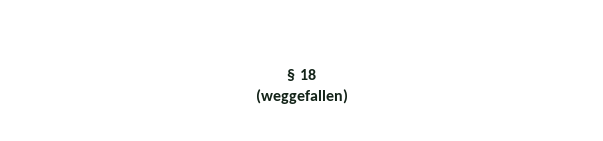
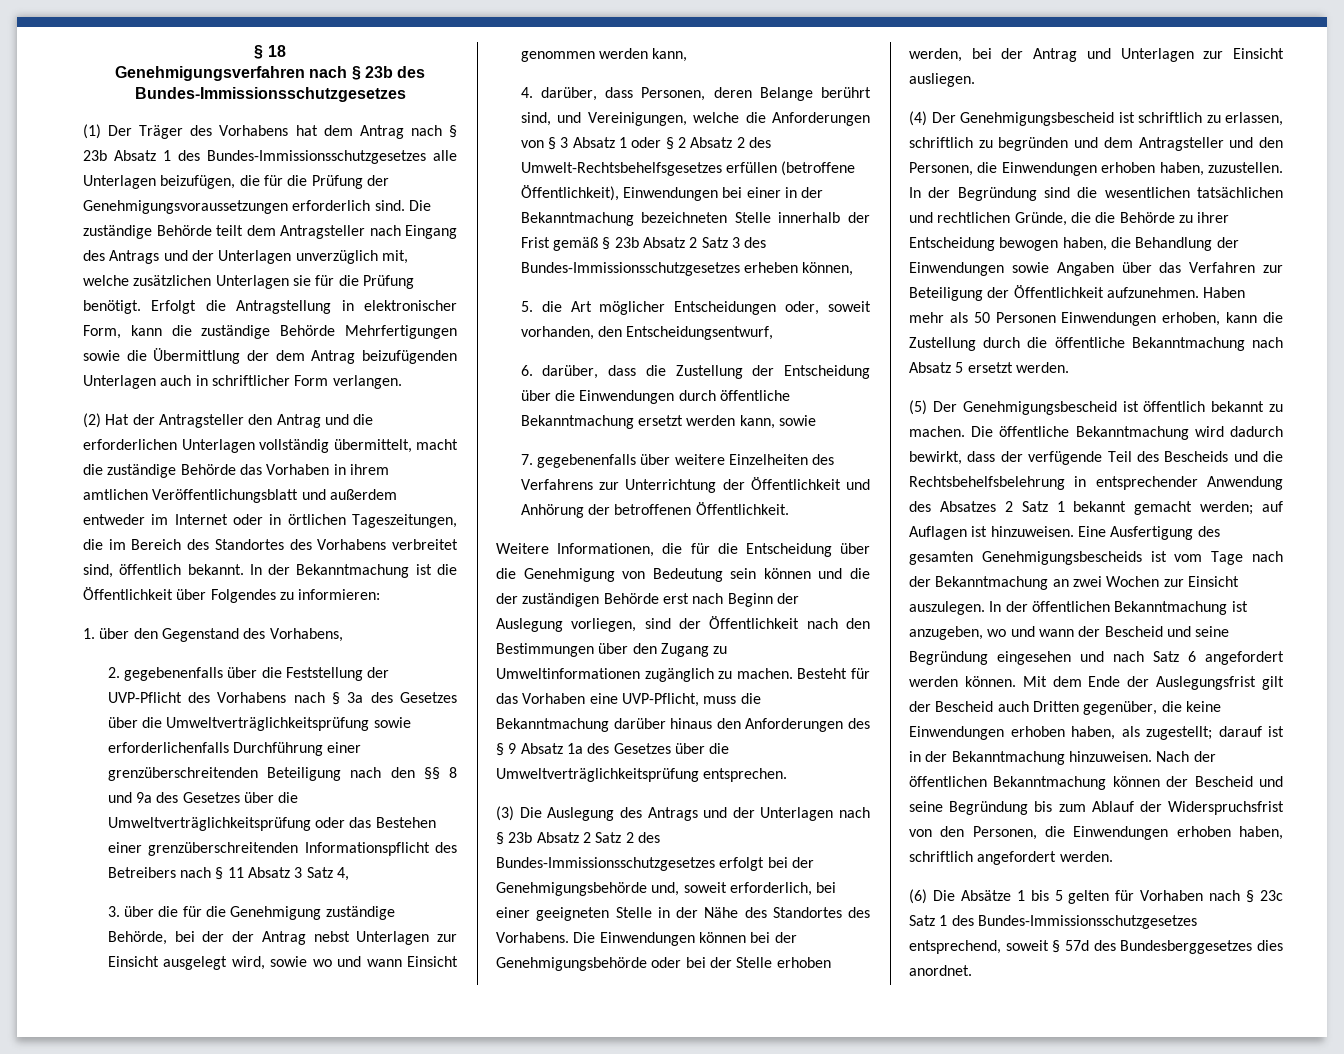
- (weggefallen)
+ Genehmigungsverfahren nach § 23b des Bundes-Immissionsschutzgesetzes
+ (1) Der Träger des Vorhabens hat dem Antrag nach § 23b Absatz 1 des Bundes-Immissionsschutzgesetzes alle Unterlagen beizufügen, die für die Prüfung der Genehmigungsvoraussetzungen erforderlich sind. Die zuständige Behörde teilt dem Antragsteller nach Eingang des Antrags und der Unterlagen unverzüglich mit, welche zusätzlichen Unterlagen sie für die Prüfung benötigt. Erfolgt die Antragstellung in elektronischer Form, kann die zuständige Behörde Mehrfertigungen sowie die Übermittlung der dem Antrag beizufügenden Unterlagen auch in schriftlicher Form verlangen.
+ (2) Hat der Antragsteller den Antrag und die erforderlichen Unterlagen vollständig übermittelt, macht die zuständige Behörde das Vorhaben in ihrem amtlichen Veröffentlichungsblatt und außerdem entweder im Internet oder in örtlichen Tageszeitungen, die im Bereich des Standortes des Vorhabens verbreitet sind, öffentlich bekannt. In der Bekanntmachung ist die Öffentlichkeit über Folgendes zu informieren:
+ 1. über den Gegenstand des Vorhabens,
+ 2. gegebenenfalls über die Feststellung der UVP-Pflicht des Vorhabens nach § 3a des Gesetzes über die Umweltverträglichkeitsprüfung sowie erforderlichenfalls Durchführung einer grenzüberschreitenden Beteiligung nach den §§ 8 und 9a des Gesetzes über die Umweltverträglichkeitsprüfung oder das Bestehen einer grenzüberschreitenden Informationspflicht des Betreibers nach § 11 Absatz 3 Satz 4,
+ 3. über die für die Genehmigung zuständige Behörde, bei der der Antrag nebst Unterlagen zur Einsicht ausgelegt wird, sowie wo und wann Einsicht genommen werden kann,
+ 4. darüber, dass Personen, deren Belange berührt sind, und Vereinigungen, welche die Anforderungen von § 3 Absatz 1 oder § 2 Absatz 2 des Umwelt-Rechtsbehelfsgesetzes erfüllen (betroffene Öffentlichkeit), Einwendungen bei einer in der Bekanntmachung bezeichneten Stelle innerhalb der Frist gemäß § 23b Absatz 2 Satz 3 des Bundes-Immissionsschutzgesetzes erheben können,
+ 5. die Art möglicher Entscheidungen oder, soweit vorhanden, den Entscheidungsentwurf,
+ 6. darüber, dass die Zustellung der Entscheidung über die Einwendungen durch öffentliche Bekanntmachung ersetzt werden kann, sowie
+ 7. gegebenenfalls über weitere Einzelheiten des Verfahrens zur Unterrichtung der Öffentlichkeit und Anhörung der betroffenen Öffentlichkeit.
+ Weitere Informationen, die für die Entscheidung über die Genehmigung von Bedeutung sein können und die der zuständigen Behörde erst nach Beginn der Auslegung vorliegen, sind der Öffentlichkeit nach den Bestimmungen über den Zugang zu Umweltinformationen zugänglich zu machen. Besteht für das Vorhaben eine UVP-Pflicht, muss die Bekanntmachung darüber hinaus den Anforderungen des § 9 Absatz 1a des Gesetzes über die Umweltverträglichkeitsprüfung entsprechen.
+ (3) Die Auslegung des Antrags und der Unterlagen nach § 23b Absatz 2 Satz 2 des Bundes-Immissionsschutzgesetzes erfolgt bei der Genehmigungsbehörde und, soweit erforderlich, bei einer geeigneten Stelle in der Nähe des Standortes des Vorhabens. Die Einwendungen können bei der Genehmigungsbehörde oder bei der Stelle erhoben werden, bei der Antrag und Unterlagen zur Einsicht ausliegen.
+ (4) Der Genehmigungsbescheid ist schriftlich zu erlassen, schriftlich zu begründen und dem Antragsteller und den Personen, die Einwendungen erhoben haben, zuzustellen. In der Begründung sind die wesentlichen tatsächlichen und rechtlichen Gründe, die die Behörde zu ihrer Entscheidung bewogen haben, die Behandlung der Einwendungen sowie Angaben über das Verfahren zur Beteiligung der Öffentlichkeit aufzunehmen. Haben mehr als 50 Personen Einwendungen erhoben, kann die Zustellung durch die öffentliche Bekanntmachung nach Absatz 5 ersetzt werden.
+ (5) Der Genehmigungsbescheid ist öffentlich bekannt zu machen. Die öffentliche Bekanntmachung wird dadurch bewirkt, dass der verfügende Teil des Bescheids und die Rechtsbehelfsbelehrung in entsprechender Anwendung des Absatzes 2 Satz 1 bekannt gemacht werden; auf Auflagen ist hinzuweisen. Eine Ausfertigung des gesamten Genehmigungsbescheids ist vom Tage nach der Bekanntmachung an zwei Wochen zur Einsicht auszulegen. In der öffentlichen Bekanntmachung ist anzugeben, wo und wann der Bescheid und seine Begründung eingesehen und nach Satz 6 angefordert werden können. Mit dem Ende der Auslegungsfrist gilt der Bescheid auch Dritten gegenüber, die keine Einwendungen erhoben haben, als zugestellt; darauf ist in der Bekanntmachung hinzuweisen. Nach der öffentlichen Bekanntmachung können der Bescheid und seine Begründung bis zum Ablauf der Widerspruchsfrist von den Personen, die Einwendungen erhoben haben, schriftlich angefordert werden.
+ (6) Die Absätze 1 bis 5 gelten für Vorhaben nach § 23c Satz 1 des Bundes-Immissionsschutzgesetzes entsprechend, soweit § 57d des Bundesberggesetzes dies anordnet.

